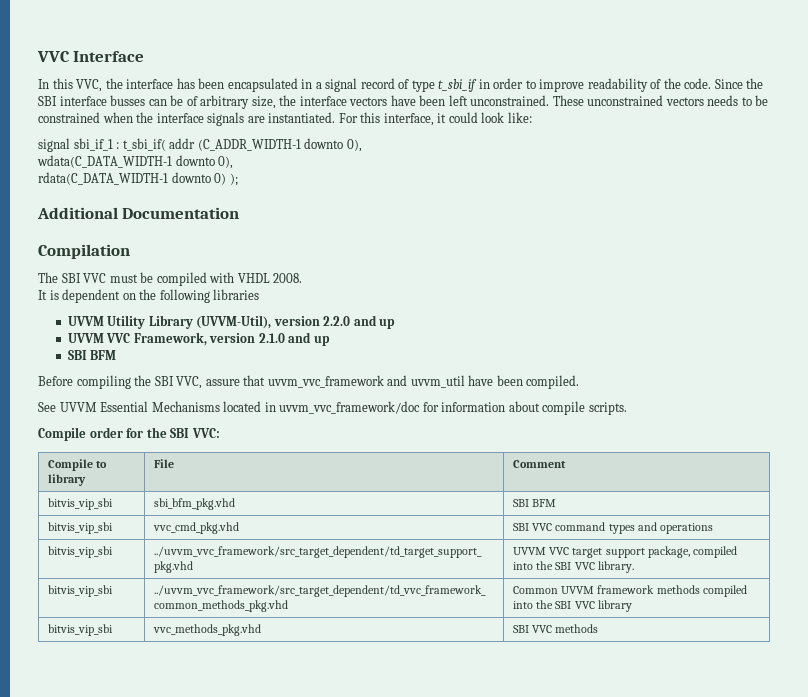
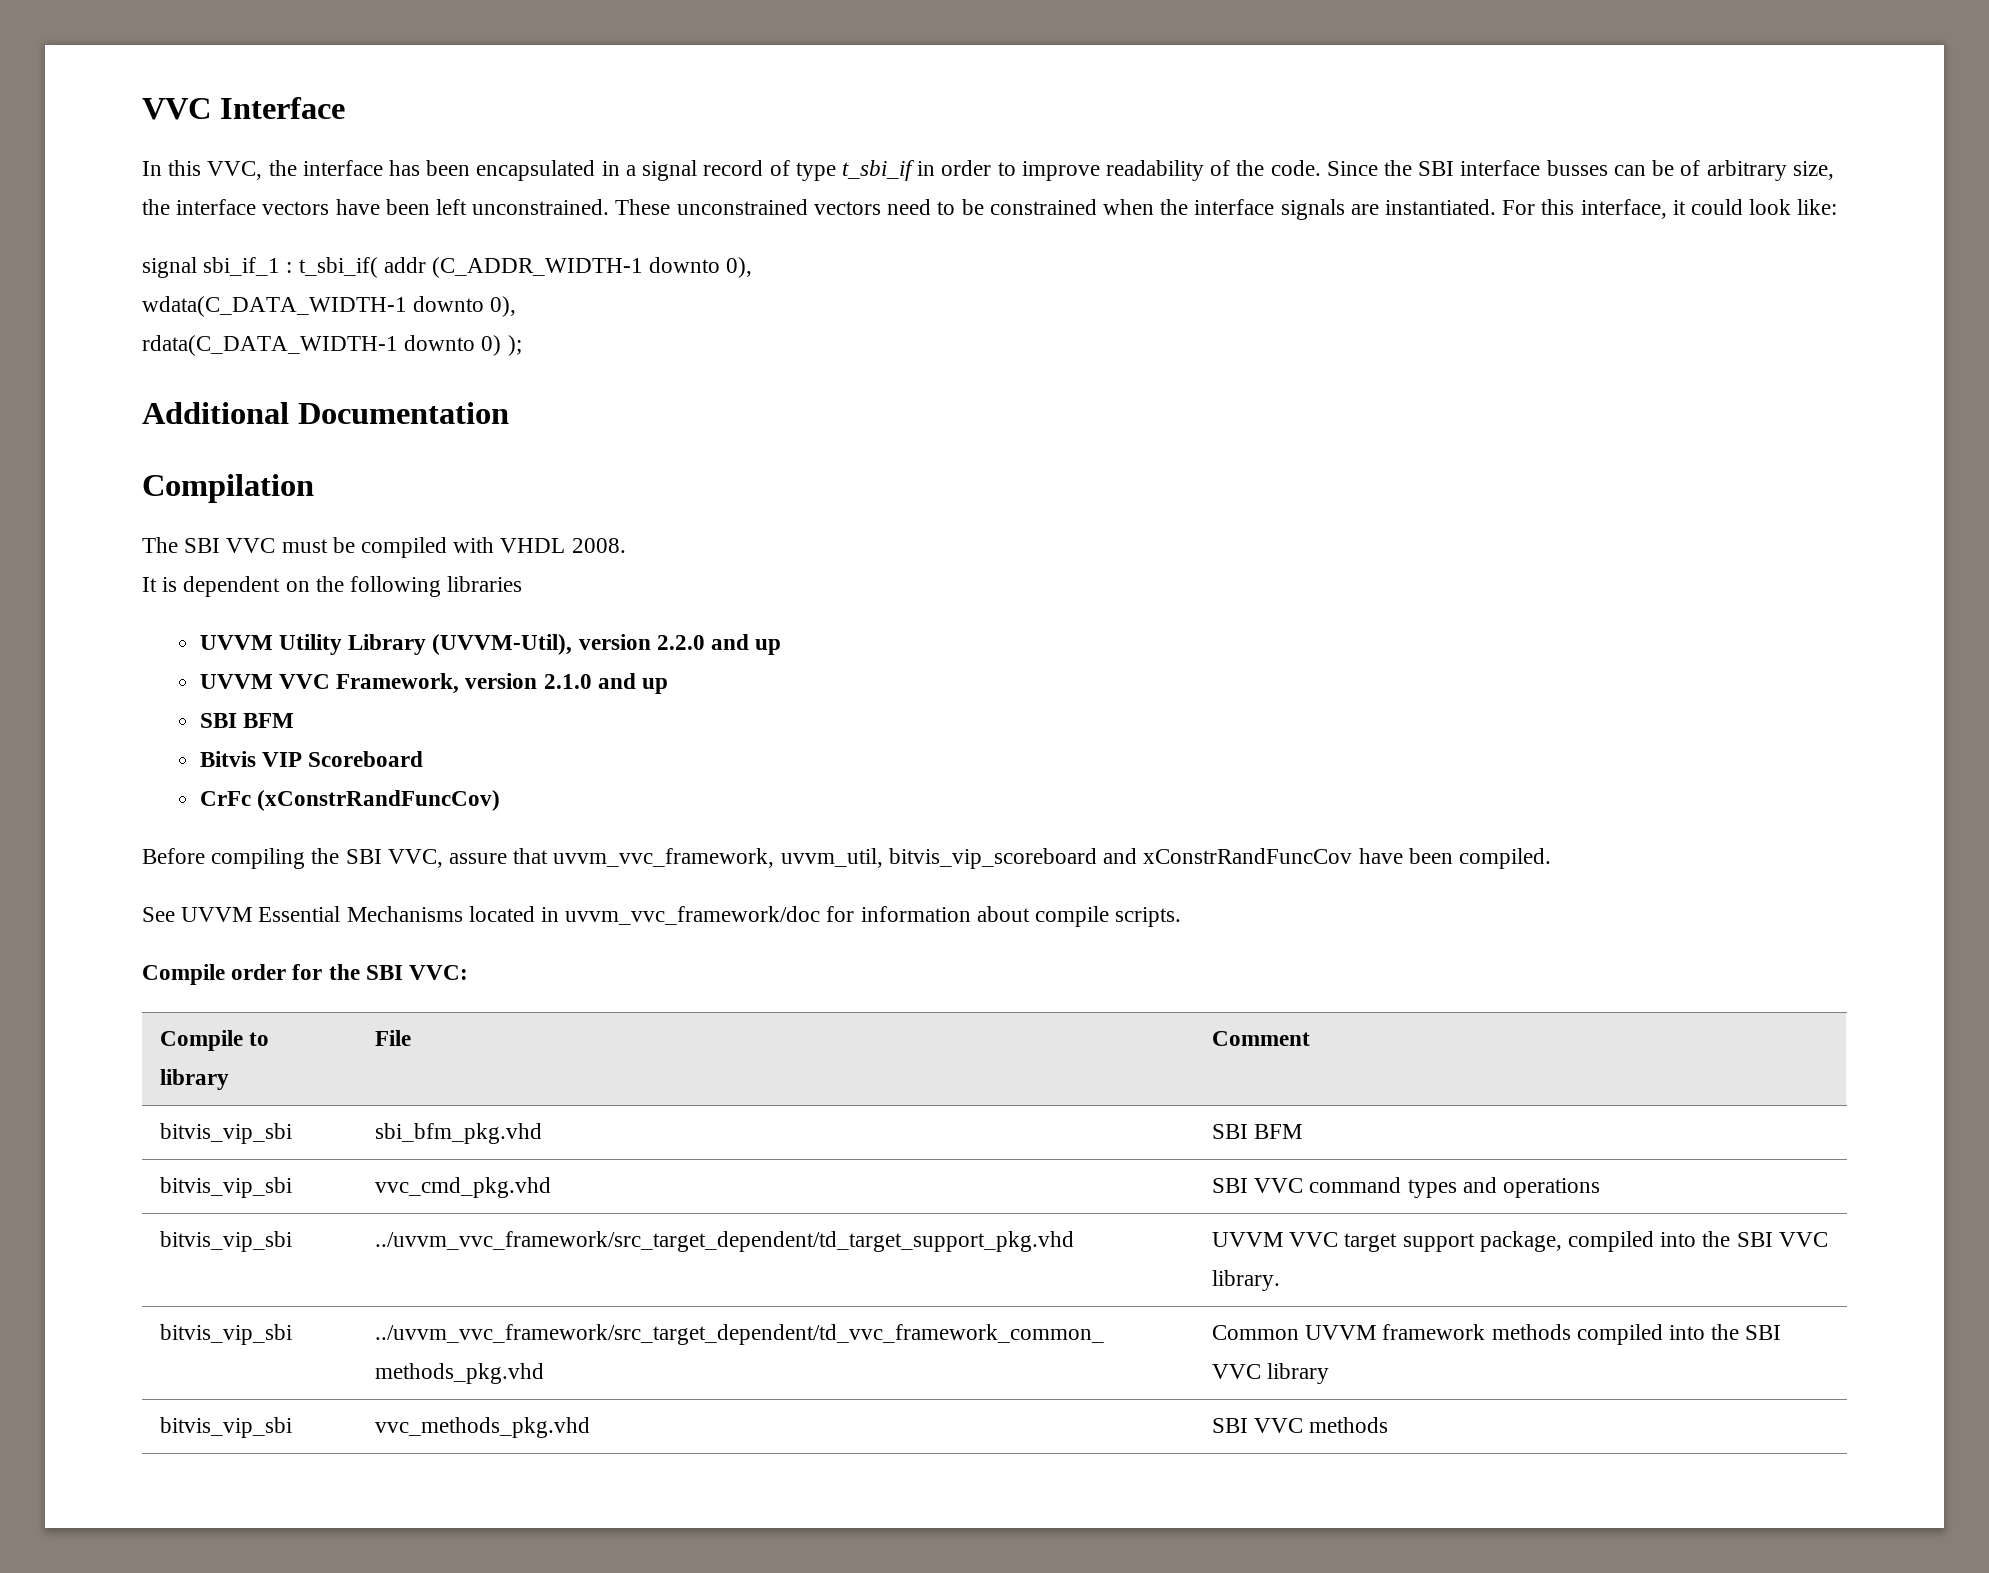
- These unconstrained vectors needs to be constrained when the interface signals are instantiated.
+ These unconstrained vectors need to be constrained when the interface signals are instantiated.
+ Bitvis VIP Scoreboard
+ CrFc (xConstrRandFuncCov)
- Before compiling the SBI VVC, assure that uvvm_vvc_framework and uvvm_util have been compiled.
+ Before compiling the SBI VVC, assure that uvvm_vvc_framework, uvvm_util, bitvis_vip_scoreboard and xConstrRandFuncCov have been compiled.

